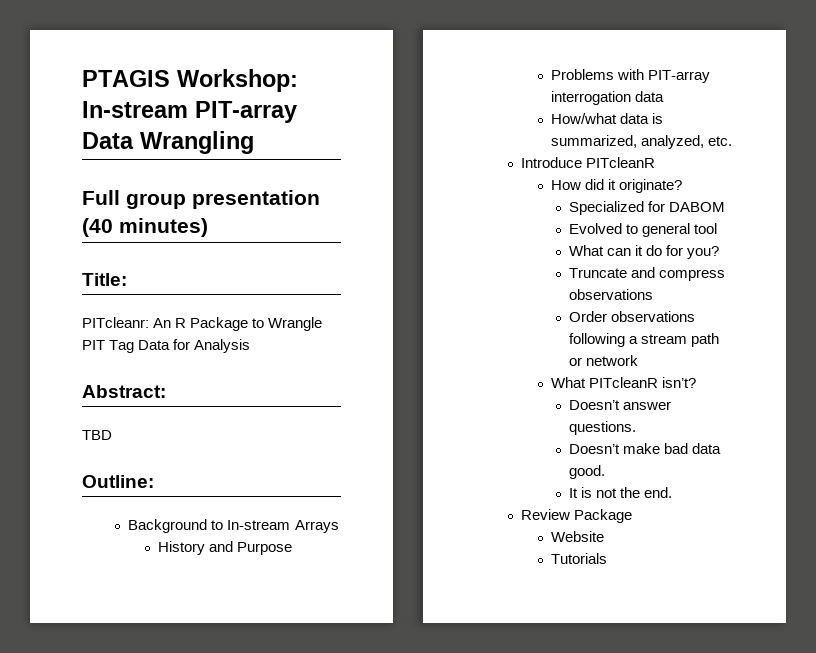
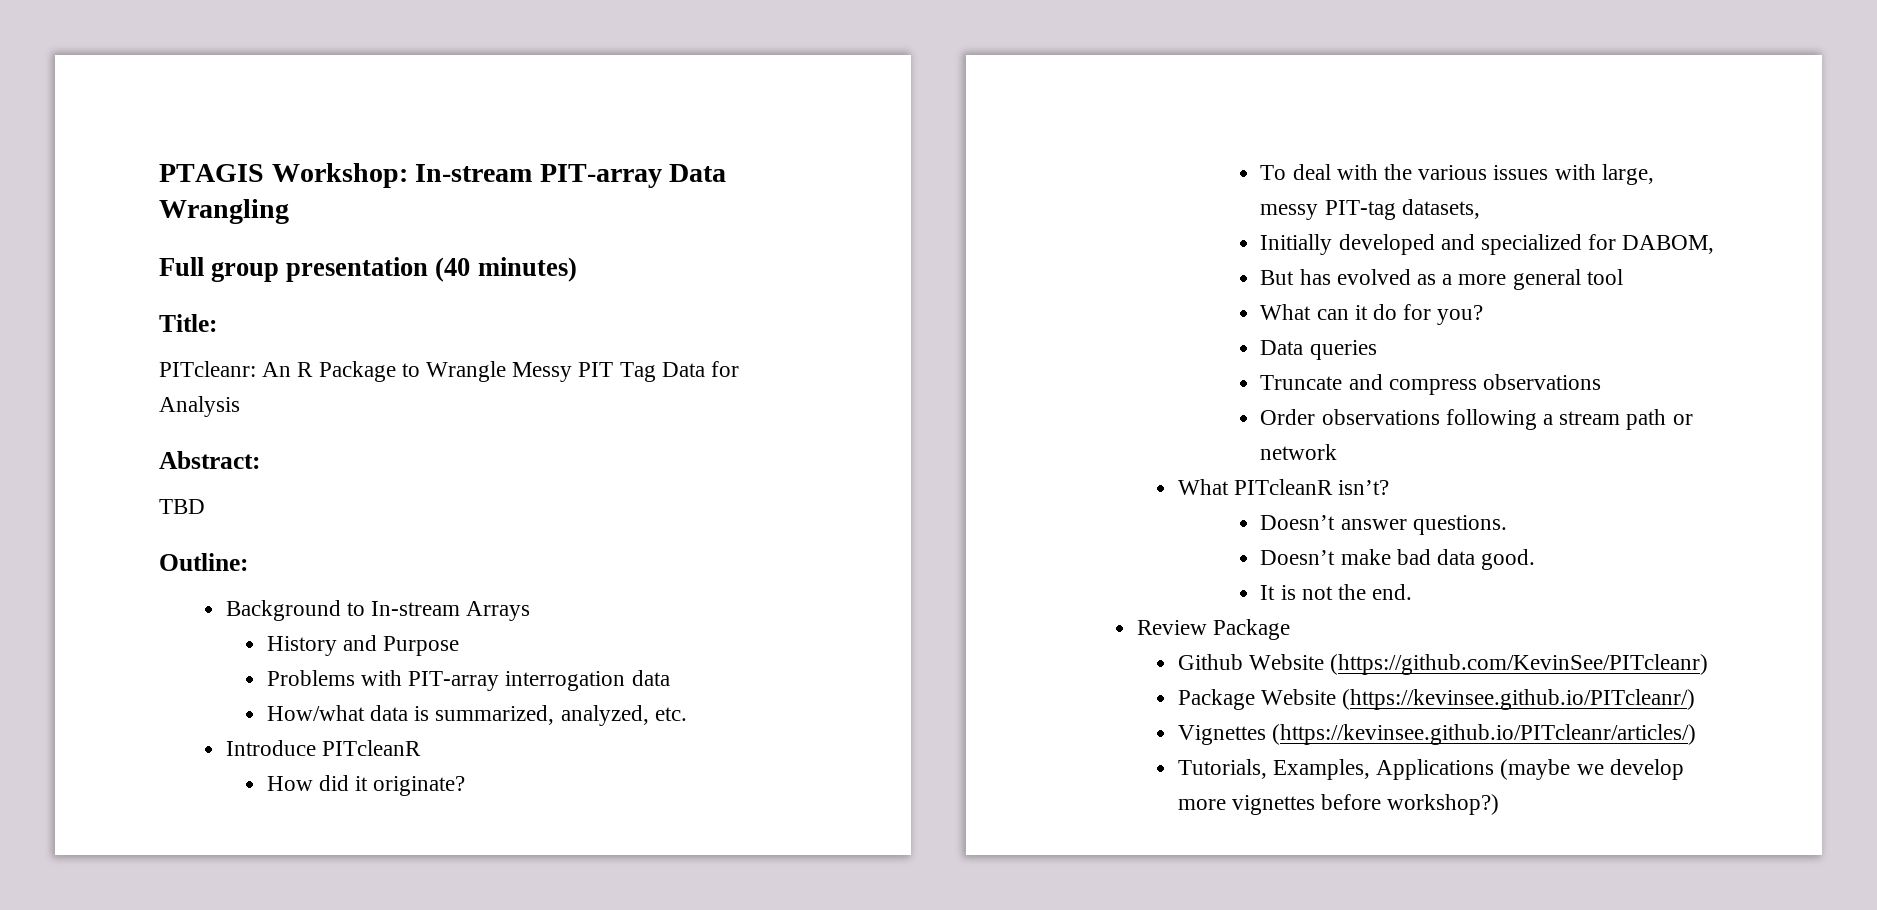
- PITcleanr: An R Package to Wrangle PIT Tag Data for Analysis
+ PITcleanr: An R Package to Wrangle Messy PIT Tag Data for Analysis
- Specialized for DABOM
- Evolved to general tool
+ To deal with the various issues with large, messy PIT-tag datasets,
+ Initially developed and specialized for DABOM,
+ But has evolved as a more general tool
+ Data queries
- Website
- Tutorials
+ Github Website (https://github.com/KevinSee/PITcleanr)
+ Package Website (https://kevinsee.github.io/PITcleanr/)
+ Vignettes (https://kevinsee.github.io/PITcleanr/articles/)
+ Tutorials, Examples, Applications (maybe we develop more vignettes before workshop?)

